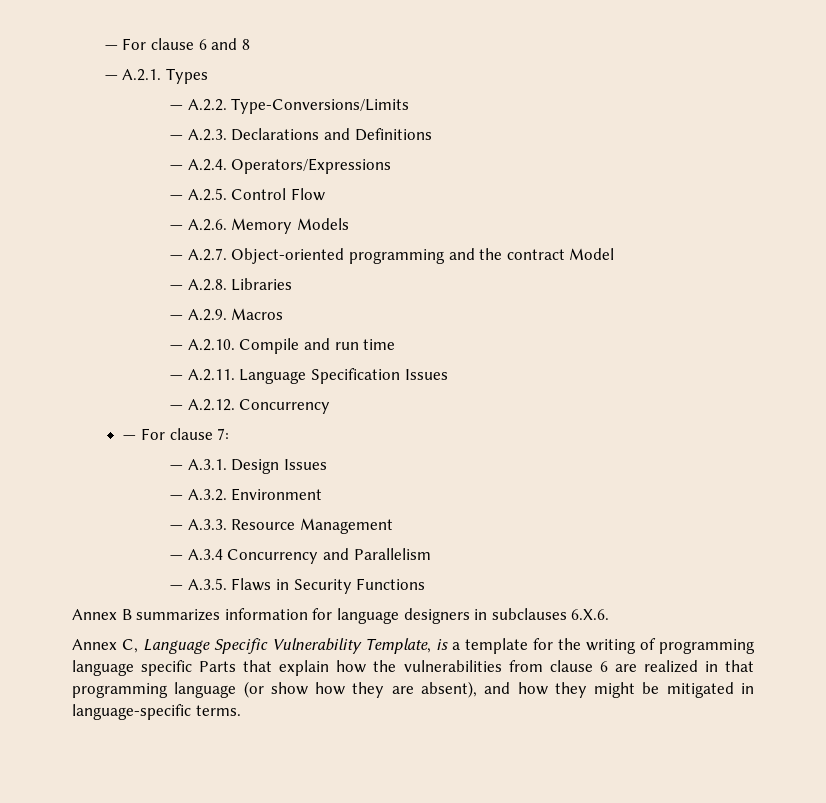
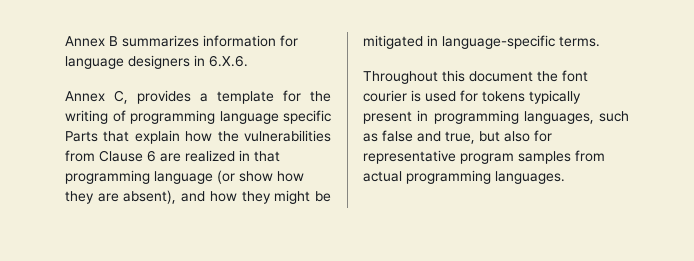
- — For clause 6 and 8
- — A.2.1. Types
- — A.2.2. Type-Conversions/Limits
- — A.2.3. Declarations and Definitions
- — A.2.4. Operators/Expressions
- — A.2.5. Control Flow
- — A.2.6. Memory Models
- — A.2.7. Object-oriented programming and the contract Model
- — A.2.8. Libraries
- — A.2.9. Macros
- — A.2.10. Compile and run time
- — A.2.11. Language Specification Issues
- — A.2.12. Concurrency
- — For clause 7:
- — A.3.1. Design Issues
- — A.3.2. Environment
- — A.3.3. Resource Management
- — A.3.4 Concurrency and Parallelism
- — A.3.5. Flaws in Security Functions
- Annex B summarizes information for language designers in subclauses 6.X.6.
+ Annex B summarizes information for language designers in 6.X.6.
- Annex C, Language Specific Vulnerability Template, is a template for the writing of programming language specific Parts that explain how the vulnerabilities from clause 6 are realized in that programming language (or show how they are absent), and how they might be mitigated in language-specific terms.
+ Annex C, provides a template for the writing of programming language specific Parts that explain how the vulnerabilities from Clause 6 are realized in that programming language (or show how they are absent), and how they might be mitigated in language-specific terms.
+ Throughout this document the font courier is used for tokens typically present in programming languages, such as false and true, but also for representative program samples from actual programming languages.

